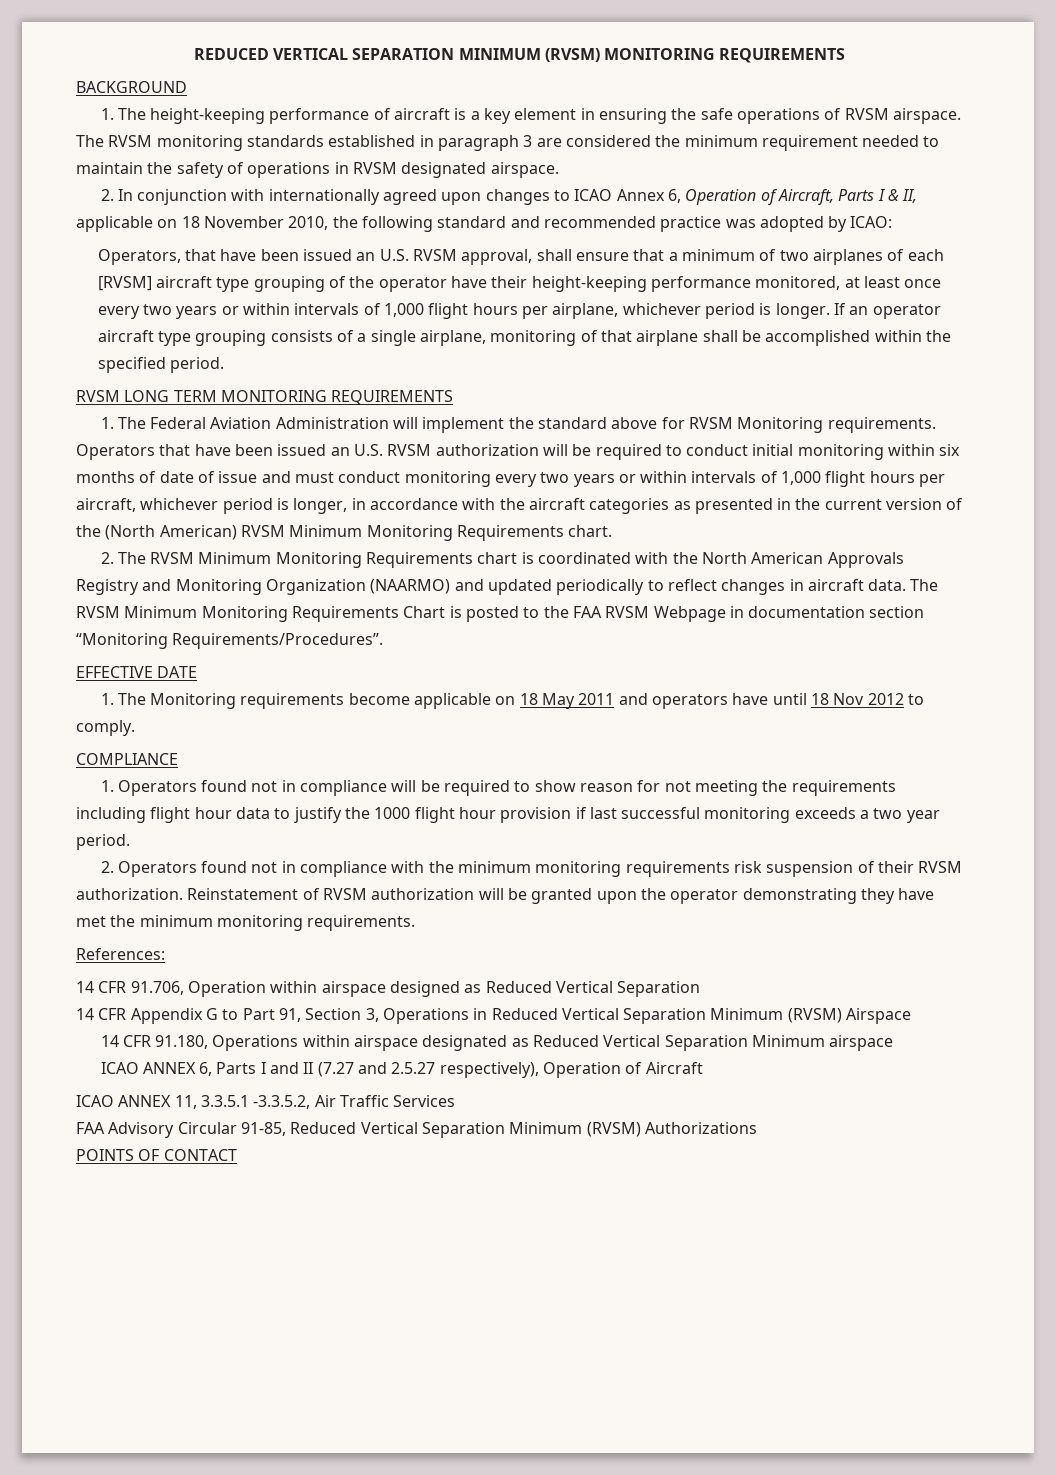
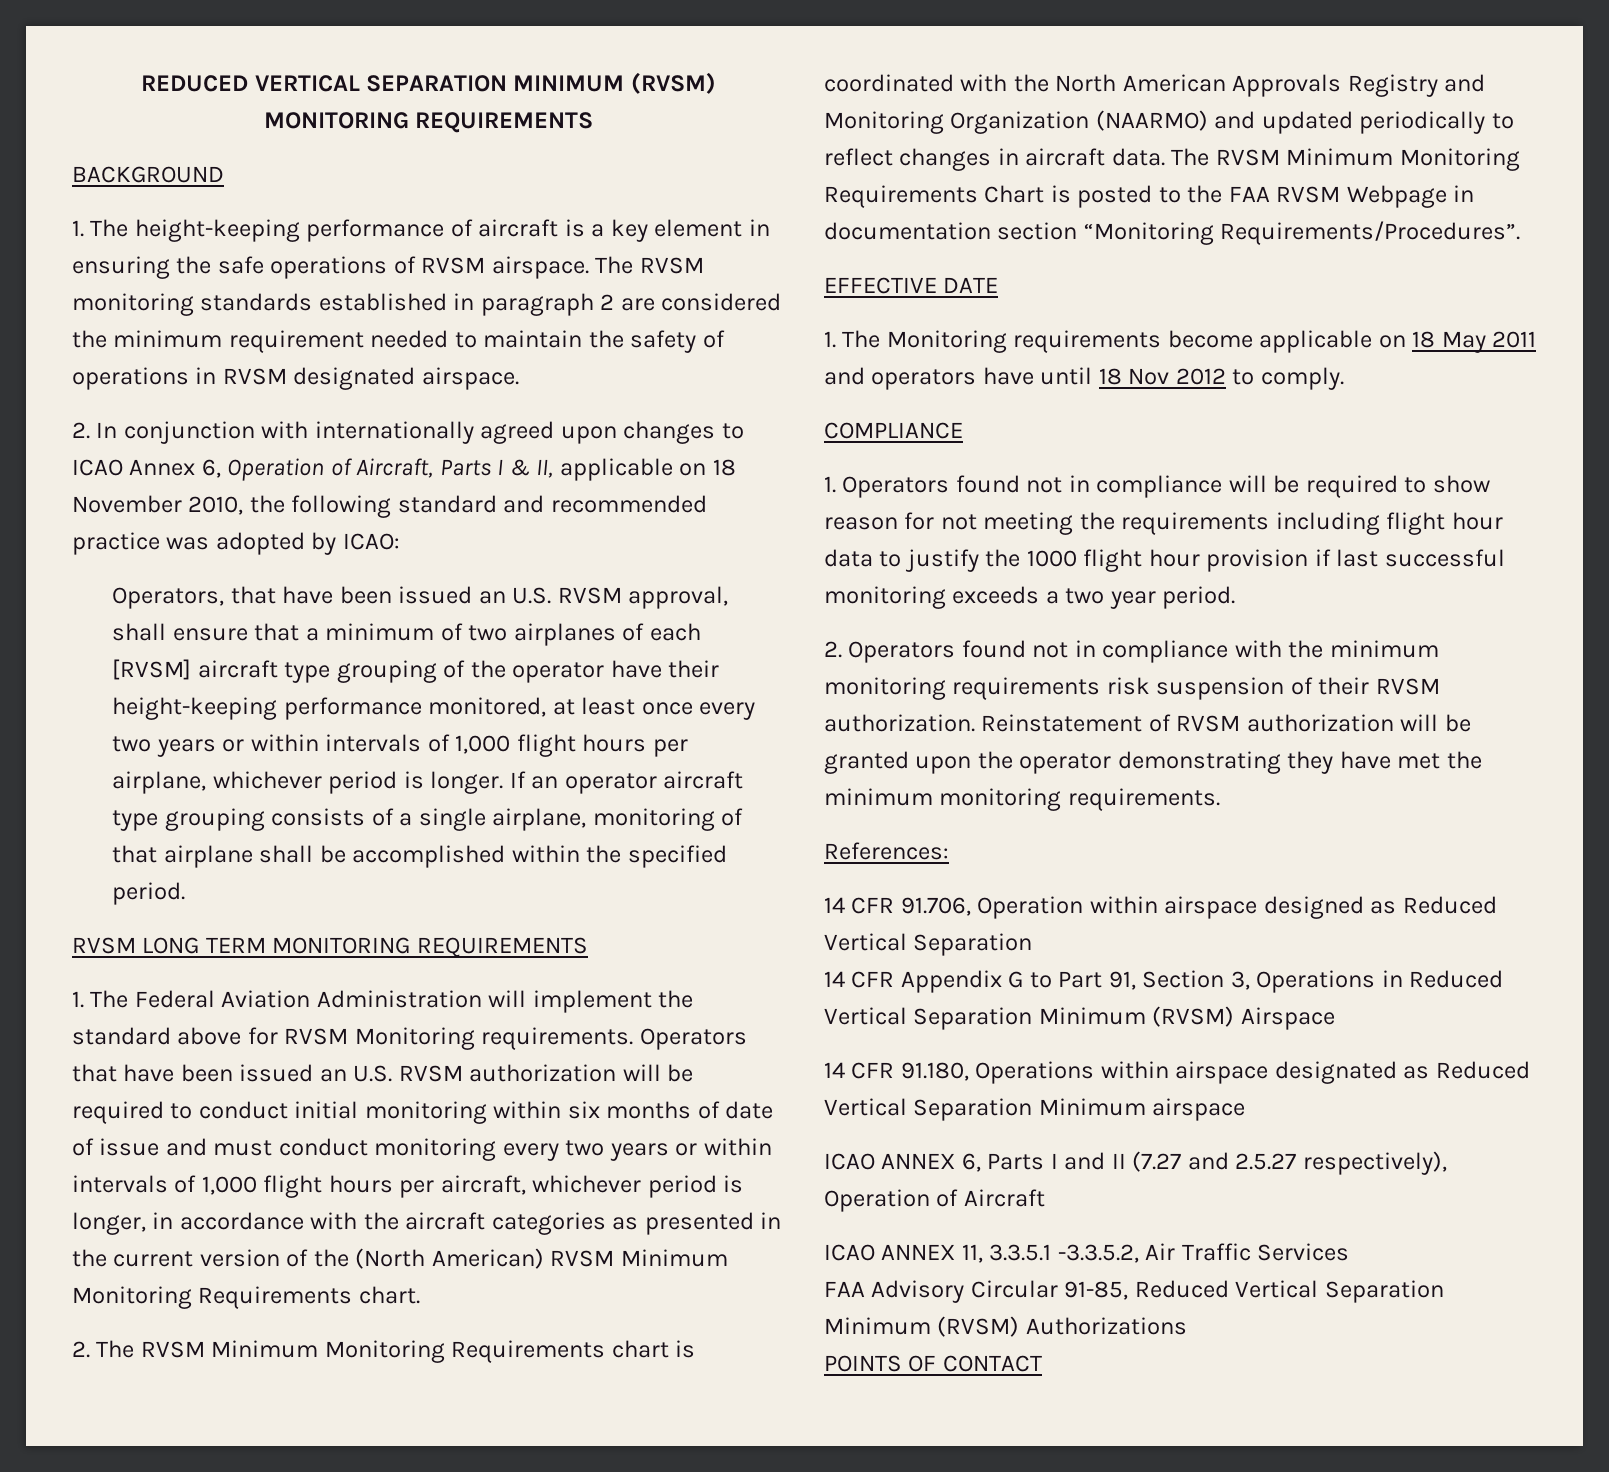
- The RVSM monitoring standards established in paragraph 3 are considered the minimum requirement needed to maintain the safety of operations in RVSM designated airspace.
+ The RVSM monitoring standards established in paragraph 2 are considered the minimum requirement needed to maintain the safety of operations in RVSM designated airspace.

